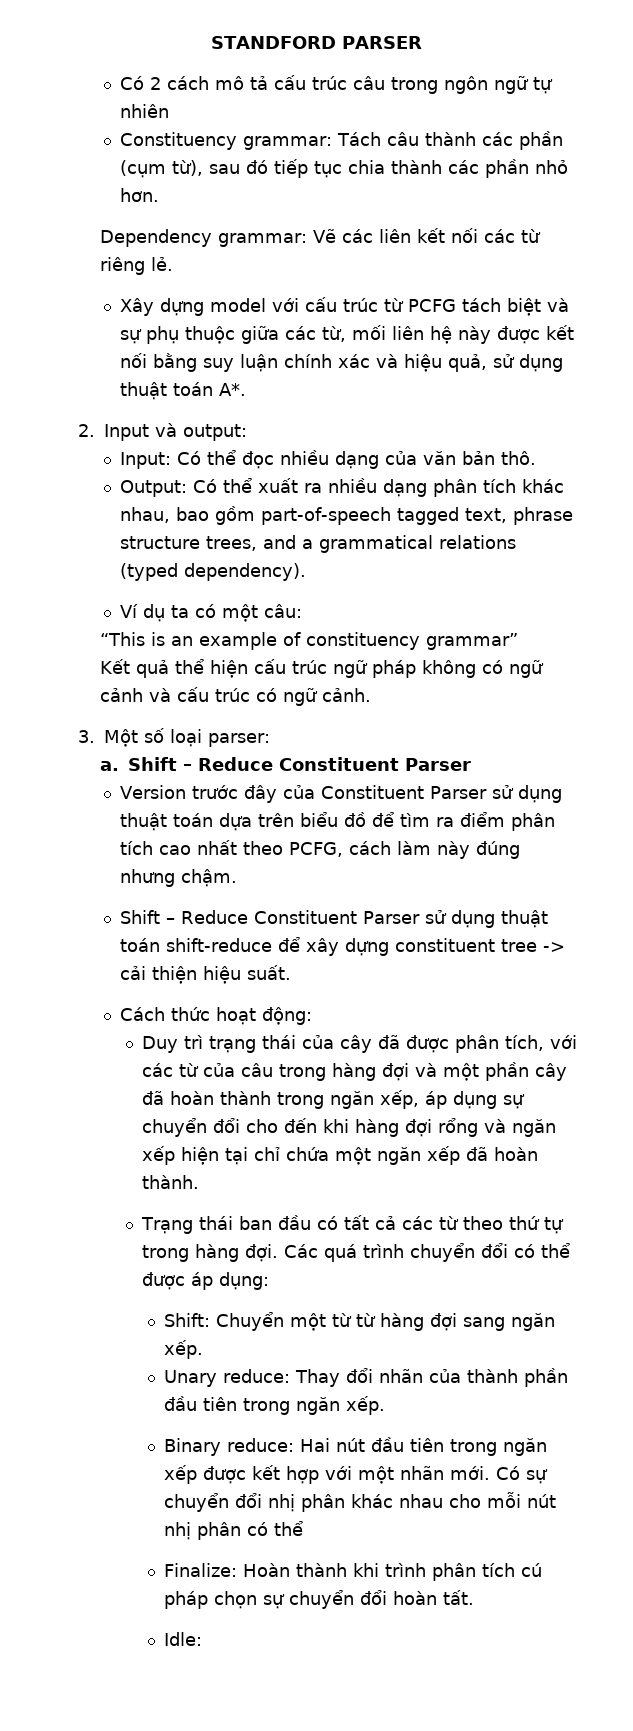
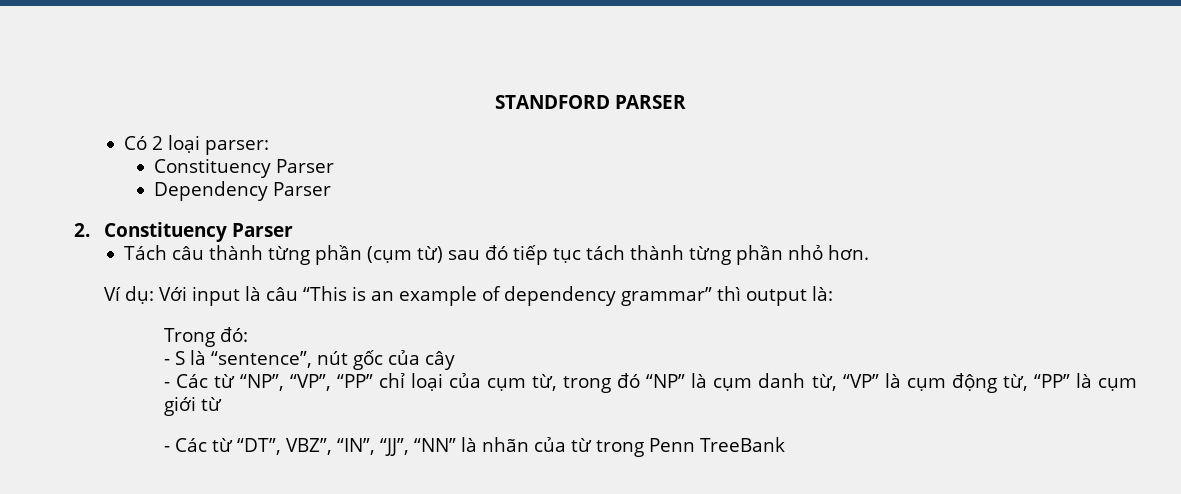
- Có 2 cách mô tả cấu trúc câu trong ngôn ngữ tự nhiên
- Constituency grammar: Tách câu thành các phần (cụm từ), sau đó tiếp tục chia thành các phần nhỏ hơn.
+ Có 2 loại parser:
+ Constituency Parser
+ Dependency Parser
+ 2. Constituency Parser
+ Tách câu thành từng phần (cụm từ) sau đó tiếp tục tách thành từng phần nhỏ hơn.
- Dependency grammar: Vẽ các liên kết nối các từ riêng lẻ.
- Xây dựng model với cấu trúc từ PCFG tách biệt và sự phụ thuộc giữa các từ, mối liên hệ này được kết nối bằng suy luận chính xác và hiệu quả, sử dụng thuật toán A*.
- 2. Input và output:
- Input: Có thể đọc nhiều dạng của văn bản thô.
- Output: Có thể xuất ra nhiều dạng phân tích khác nhau, bao gồm part-of-speech tagged text, phrase structure trees, and a grammatical relations (typed dependency).
- Ví dụ ta có một câu:
- “This is an example of constituency grammar”
- Kết quả thể hiện cấu trúc ngữ pháp không có ngữ cảnh và cấu trúc có ngữ cảnh.
- 3. Một số loại parser:
- a. Shift – Reduce Constituent Parser
- Version trước đây của Constituent Parser sử dụng thuật toán dựa trên biểu đồ để tìm ra điểm phân tích cao nhất theo PCFG, cách làm này đúng nhưng chậm.
- Shift – Reduce Constituent Parser sử dụng thuật toán shift-reduce để xây dựng constituent tree -> cải thiện hiệu suất.
- Cách thức hoạt động:
- Duy trì trạng thái của cây đã được phân tích, với các từ của câu trong hàng đợi và một phần cây đã hoàn thành trong ngăn xếp, áp dụng sự chuyển đổi cho đến khi hàng đợi rổng và ngăn xếp hiện tại chỉ chứa một ngăn xếp đã hoàn thành.
- Trạng thái ban đầu có tất cả các từ theo thứ tự trong hàng đợi. Các quá trình chuyển đổi có thể được áp dụng:
- Shift: Chuyển một từ từ hàng đợi sang ngăn xếp.
- Unary reduce: Thay đổi nhãn của thành phần đầu tiên trong ngăn xếp.
- Binary reduce: Hai nút đầu tiên trong ngăn xếp được kết hợp với một nhãn mới. Có sự chuyển đổi nhị phân khác nhau cho mỗi nút nhị phân có thể
- Finalize: Hoàn thành khi trình phân tích cú pháp chọn sự chuyển đổi hoàn tất.
- Idle:
+ Ví dụ: Với input là câu “This is an example of dependency grammar” thì output là:
+ Trong đó:
+ - S là “sentence”, nút gốc của cây
+ - Các từ “NP”, “VP”, “PP” chỉ loại của cụm từ, trong đó “NP” là cụm danh từ, “VP” là cụm động từ, “PP” là cụm giới từ
+ - Các từ “DT”, VBZ”, “IN”, “JJ”, “NN” là nhãn của từ trong Penn TreeBank

